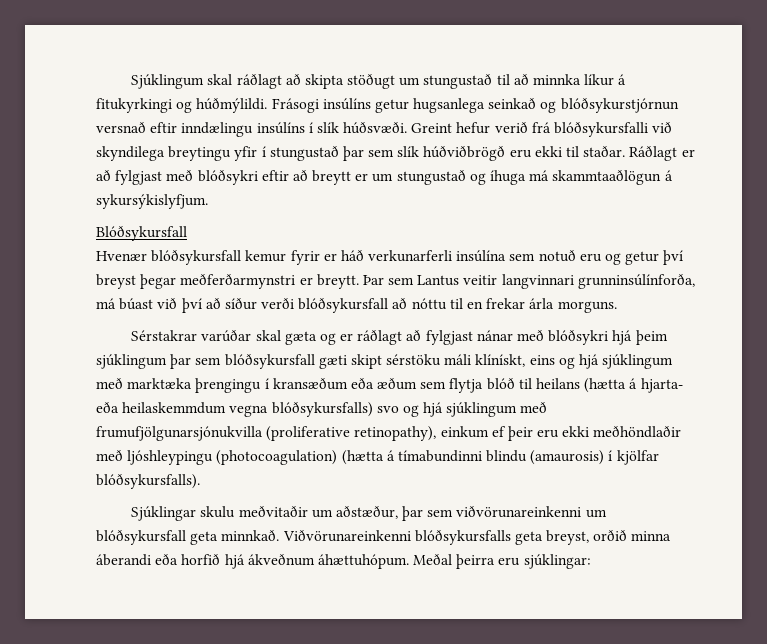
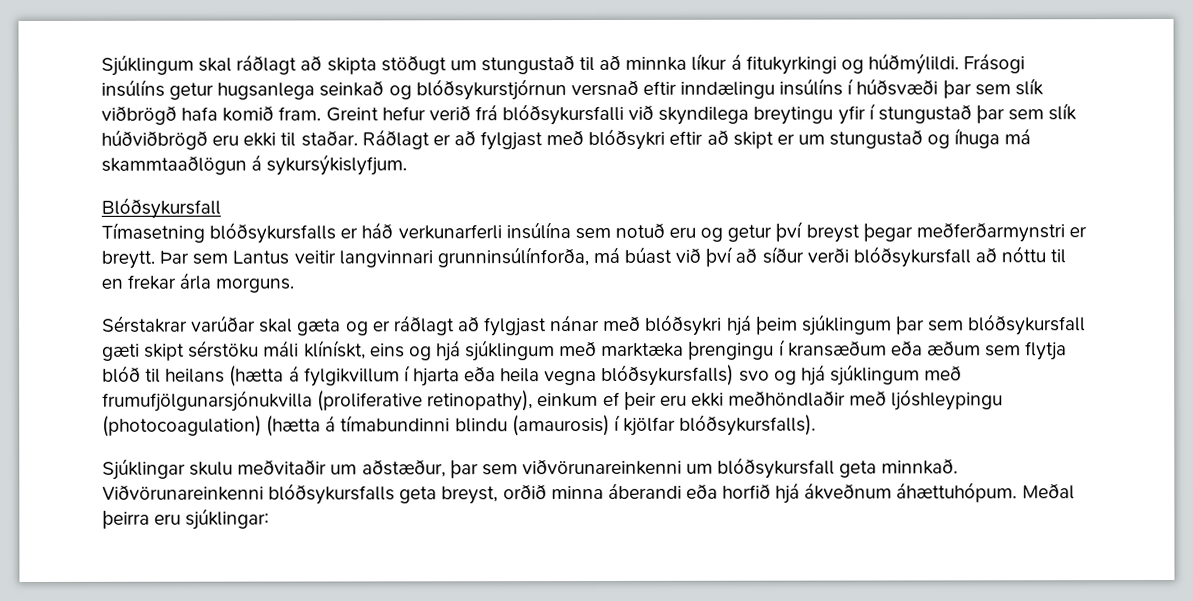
- Frásogi insúlíns getur hugsanlega seinkað og blóðsykurstjórnun versnað eftir inndælingu insúlíns í slík húðsvæði.
+ Frásogi insúlíns getur hugsanlega seinkað og blóðsykurstjórnun versnað eftir inndælingu insúlíns í húðsvæði þar sem slík viðbrögð hafa komið fram.
- Ráðlagt er að fylgjast með blóðsykri eftir að breytt er um stungustað og íhuga má skammtaaðlögun á sykursýkislyfjum.
+ Ráðlagt er að fylgjast með blóðsykri eftir að skipt er um stungustað og íhuga má skammtaaðlögun á sykursýkislyfjum.
- Hvenær blóðsykursfall kemur fyrir er háð verkunarferli insúlína sem notuð eru og getur því breyst þegar meðferðarmynstri er breytt.
+ Tímasetning blóðsykursfalls er háð verkunarferli insúlína sem notuð eru og getur því breyst þegar meðferðarmynstri er breytt.
- Sérstakrar varúðar skal gæta og er ráðlagt að fylgjast nánar með blóðsykri hjá þeim sjúklingum þar sem blóðsykursfall gæti skipt sérstöku máli klínískt, eins og hjá sjúklingum með marktæka þrengingu í kransæðum eða æðum sem flytja blóð til heilans (hætta á hjarta- eða heilaskemmdum vegna blóðsykursfalls) svo og hjá sjúklingum með frumufjölgunarsjónukvilla (proliferative retinopathy), einkum ef þeir eru ekki meðhöndlaðir með ljóshleypingu (photocoagulation) (hætta á tímabundinni blindu (amaurosis) í kjölfar blóðsykursfalls).
+ Sérstakrar varúðar skal gæta og er ráðlagt að fylgjast nánar með blóðsykri hjá þeim sjúklingum þar sem blóðsykursfall gæti skipt sérstöku máli klínískt, eins og hjá sjúklingum með marktæka þrengingu í kransæðum eða æðum sem flytja blóð til heilans (hætta á fylgikvillum í hjarta eða heila vegna blóðsykursfalls) svo og hjá sjúklingum með frumufjölgunarsjónukvilla (proliferative retinopathy), einkum ef þeir eru ekki meðhöndlaðir með ljóshleypingu (photocoagulation) (hætta á tímabundinni blindu (amaurosis) í kjölfar blóðsykursfalls).

